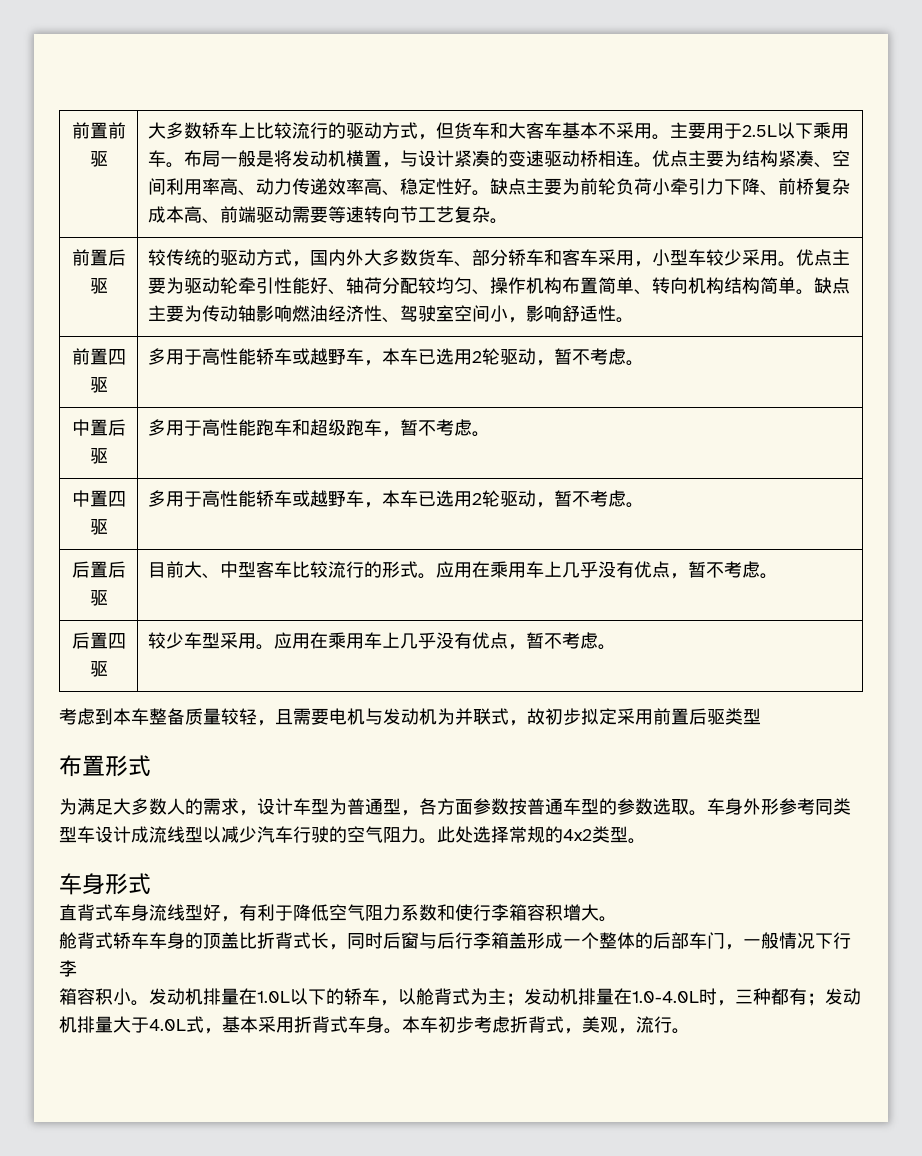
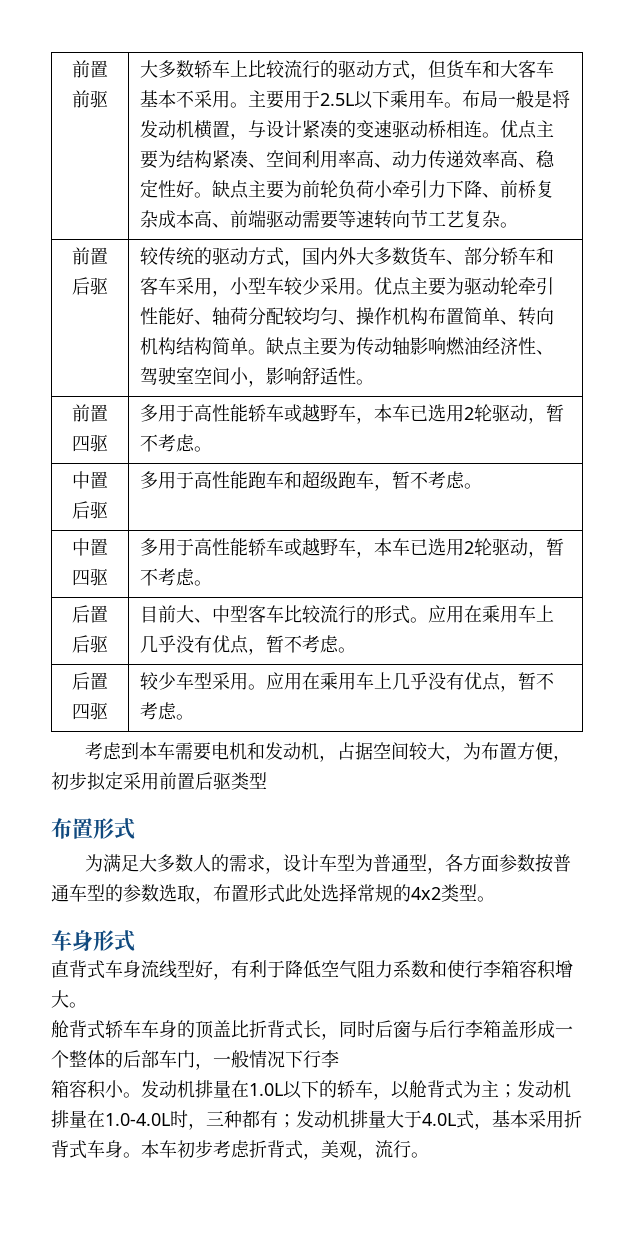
- 考虑到本车整备质量较轻，且需要电机与发动机为并联式，故初步拟定采用前置后驱类型
+ 考虑到本车需要电机和发动机，占据空间较大，为布置方便，初步拟定采用前置后驱类型
- 为满足大多数人的需求，设计车型为普通型，各方面参数按普通车型的参数选取。车身外形参考同类型车设计成流线型以减少汽车行驶的空气阻力。此处选择常规的4x2类型。
+ 为满足大多数人的需求，设计车型为普通型，各方面参数按普通车型的参数选取，布置形式此处选择常规的4x2类型。

